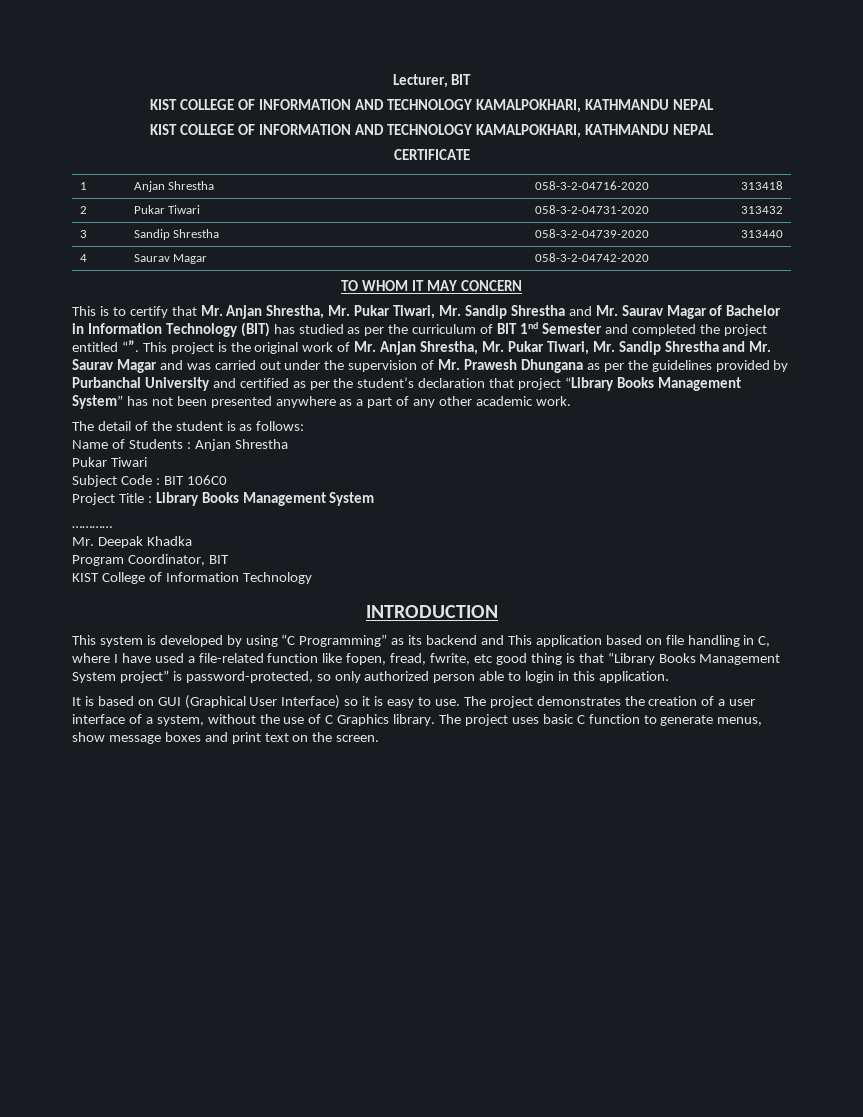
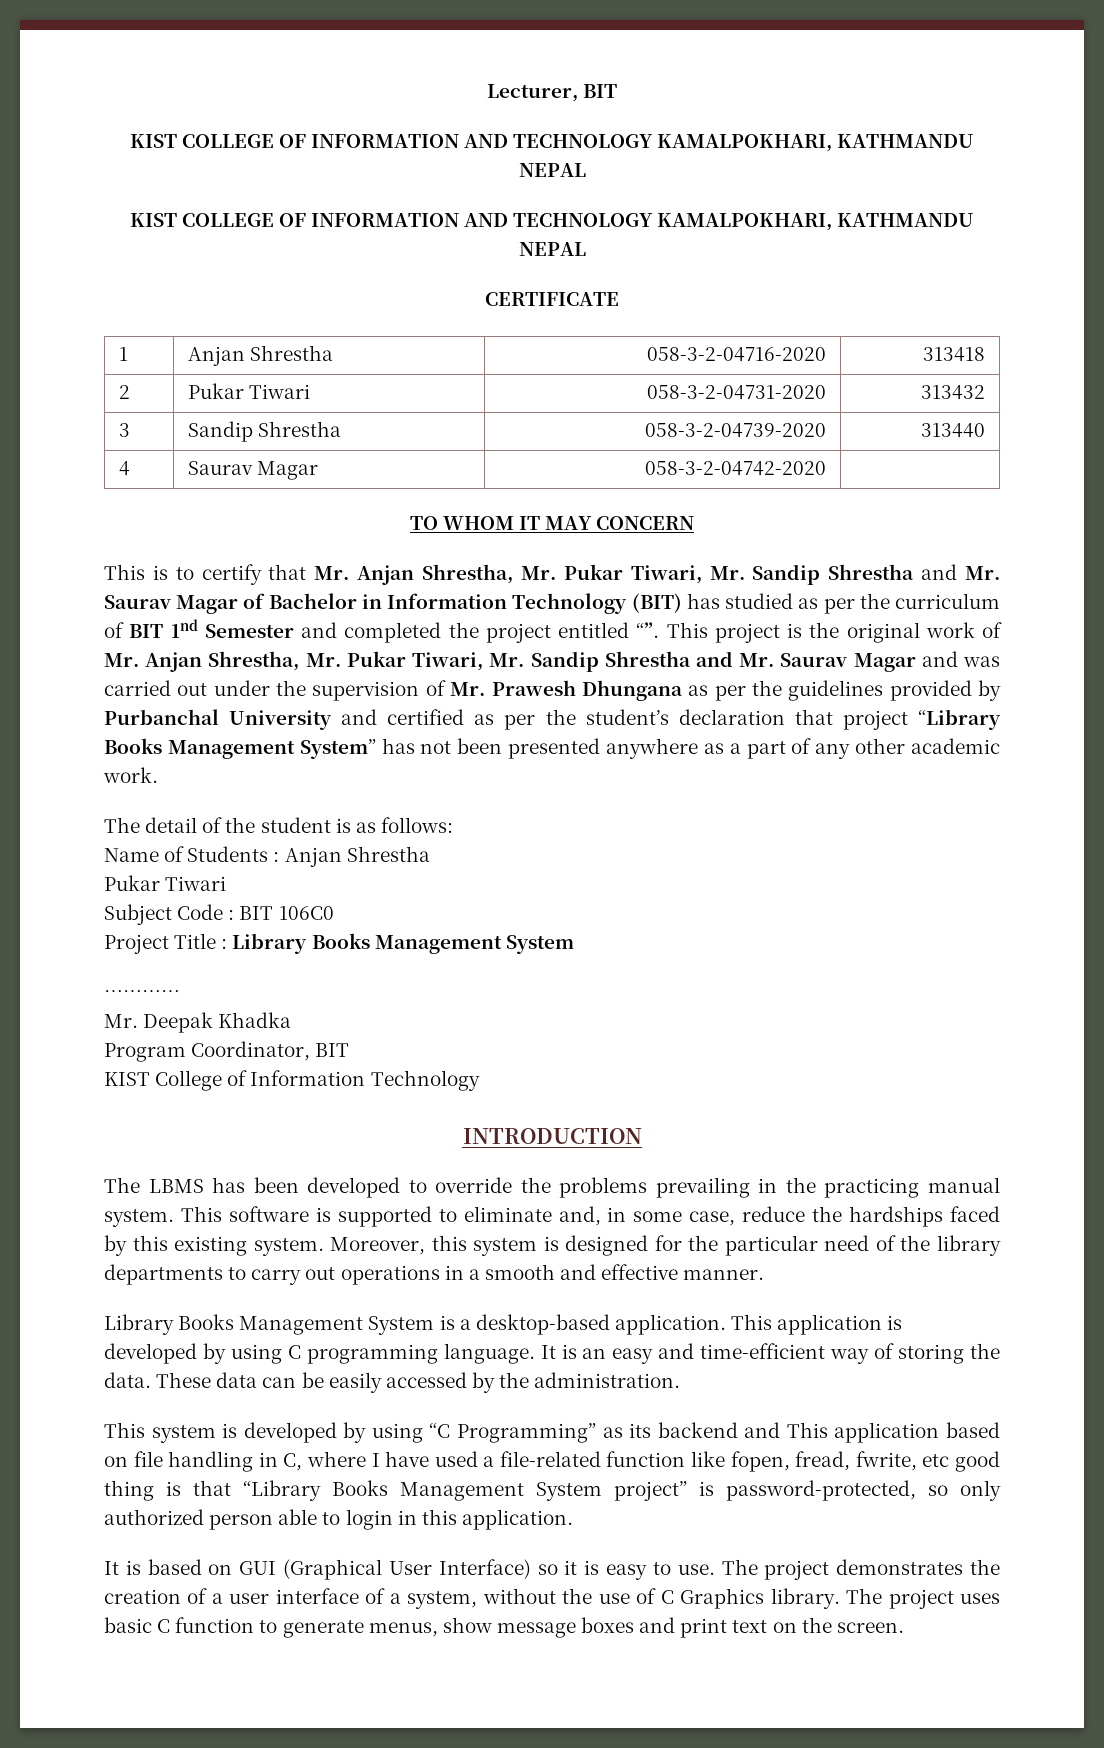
+ The LBMS has been developed to override the problems prevailing in the practicing manual system. This software is supported to eliminate and, in some case, reduce the hardships faced by this existing system. Moreover, this system is designed for the particular need of the library departments to carry out operations in a smooth and effective manner.
+ Library Books Management System is a desktop-based application. This application is developed by using C programming language. It is an easy and time-efficient way of storing the data. These data can be easily accessed by the administration.

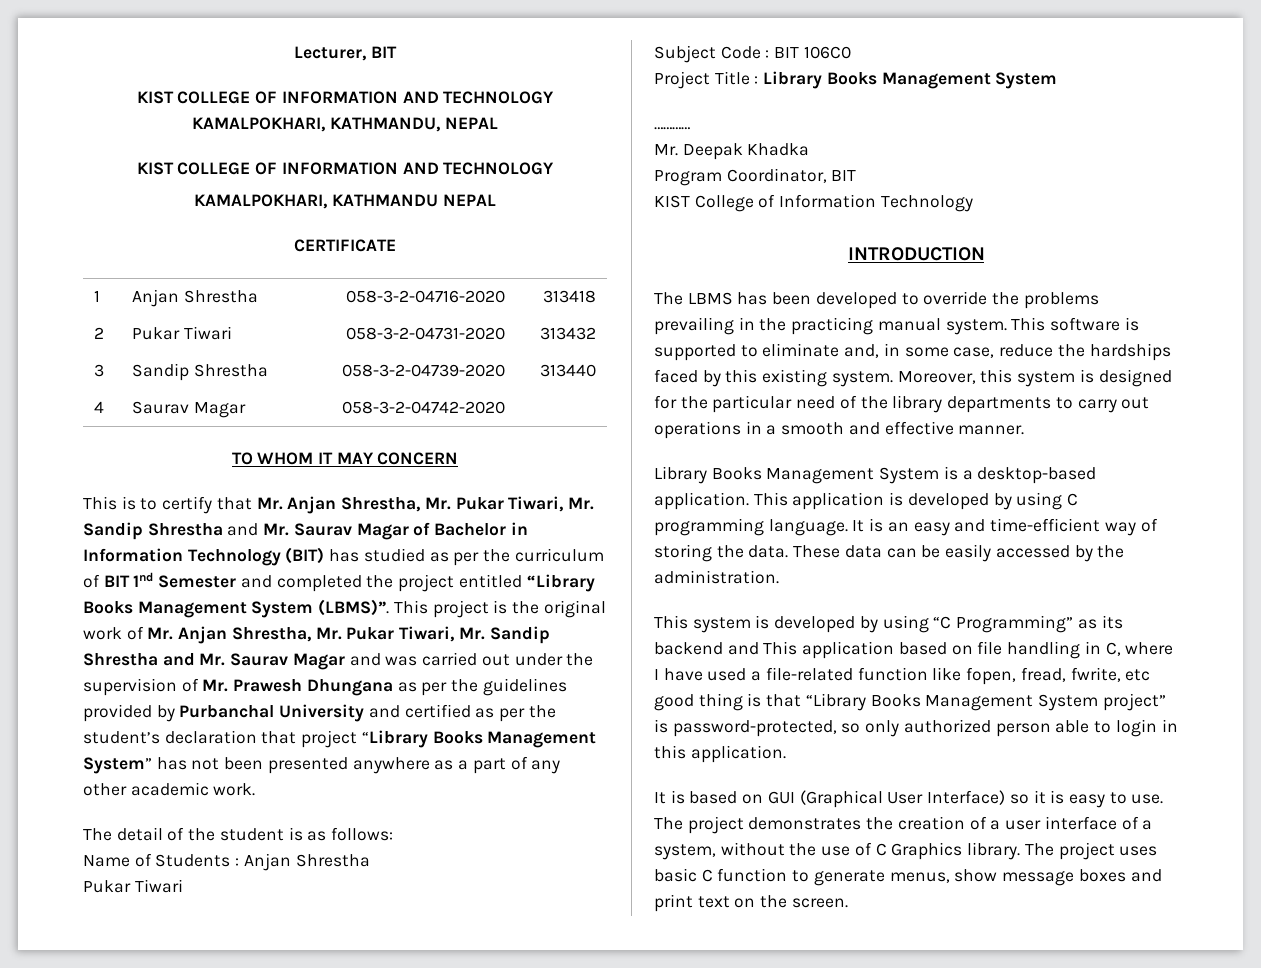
  Lecturer, BIT
- KIST COLLEGE OF INFORMATION AND TECHNOLOGY KAMALPOKHARI, KATHMANDU NEPAL
- KIST COLLEGE OF INFORMATION AND TECHNOLOGY KAMALPOKHARI, KATHMANDU NEPAL
+ KIST COLLEGE OF INFORMATION AND TECHNOLOGY KAMALPOKHARI, KATHMANDU, NEPAL
+ KIST COLLEGE OF INFORMATION AND TECHNOLOGY
+ KAMALPOKHARI, KATHMANDU NEPAL
- This is to certify that Mr. Anjan Shrestha, Mr. Pukar Tiwari, Mr. Sandip Shrestha and Mr. Saurav Magar of Bachelor in Information Technology (BIT) has studied as per the curriculum of BIT 1nd Semester and completed the project entitled “”.
+ This is to certify that Mr. Anjan Shrestha, Mr. Pukar Tiwari, Mr. Sandip Shrestha and Mr. Saurav Magar of Bachelor in Information Technology (BIT) has studied as per the curriculum of BIT 1nd Semester and completed the project entitled “Library Books Management System (LBMS)”.

